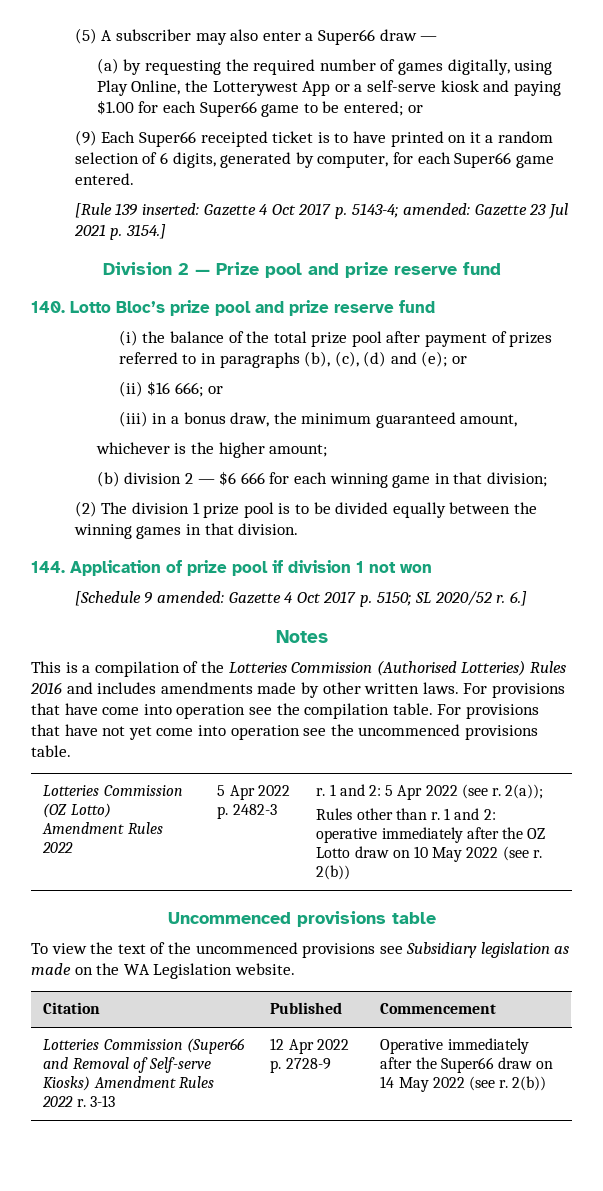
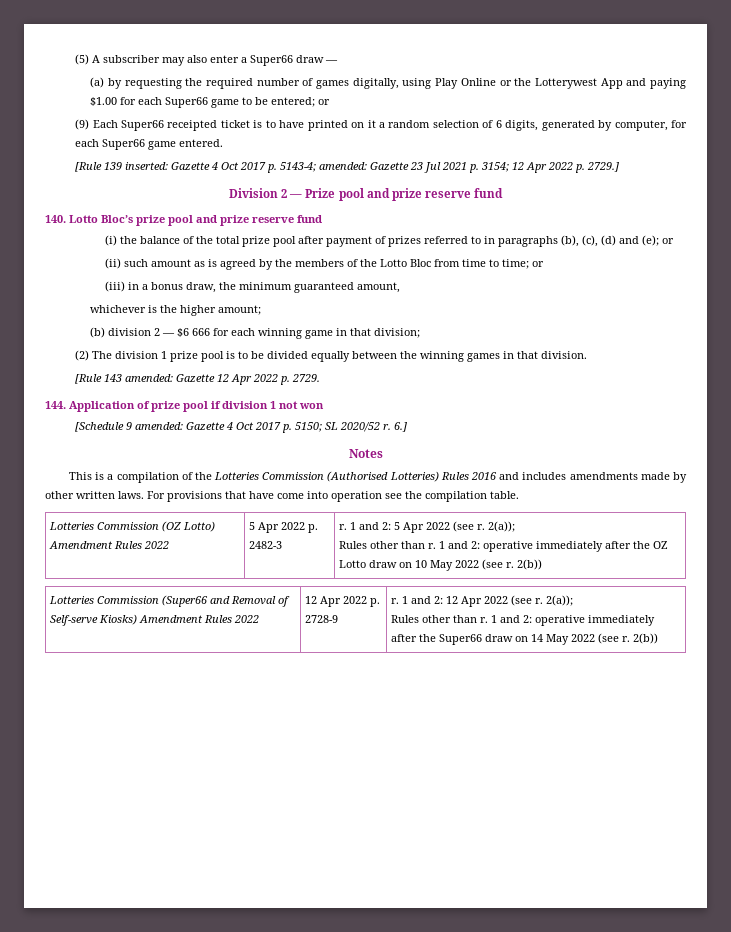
- (a) by requesting the required number of games digitally, using Play Online, the Lotterywest App or a self-serve kiosk and paying $1.00 for each Super66 game to be entered; or
+ (a) by requesting the required number of games digitally, using Play Online or the Lotterywest App and paying $1.00 for each Super66 game to be entered; or
- [Rule 139 inserted: Gazette 4 Oct 2017 p. 5143-4; amended: Gazette 23 Jul 2021 p. 3154.]
+ [Rule 139 inserted: Gazette 4 Oct 2017 p. 5143-4; amended: Gazette 23 Jul 2021 p. 3154; 12 Apr 2022 p. 2729.]
- (ii) $16 666; or
+ (ii) such amount as is agreed by the members of the Lotto Bloc from time to time; or
+ [Rule 143 amended: Gazette 12 Apr 2022 p. 2729.
- For provisions that have not yet come into operation see the uncommenced provisions table.
- Uncommenced provisions table
- To view the text of the uncommenced provisions see Subsidiary legislation as made on the WA Legislation website.
- Citation | Published | Commencement
- Lotteries Commission (Super66 and Removal of Self-serve Kiosks) Amendment Rules 2022 r. 3-13
+ Lotteries Commission (Super66 and Removal of Self-serve Kiosks) Amendment Rules 2022
- Operative immediately after the Super66 draw on 14 May 2022 (see r.
+ r. 1 and 2: 12 Apr 2022 (see r. 2(a));
+ Rules other than r. 1 and 2: operative immediately after the Super66 draw on 14 May 2022 (see r.

